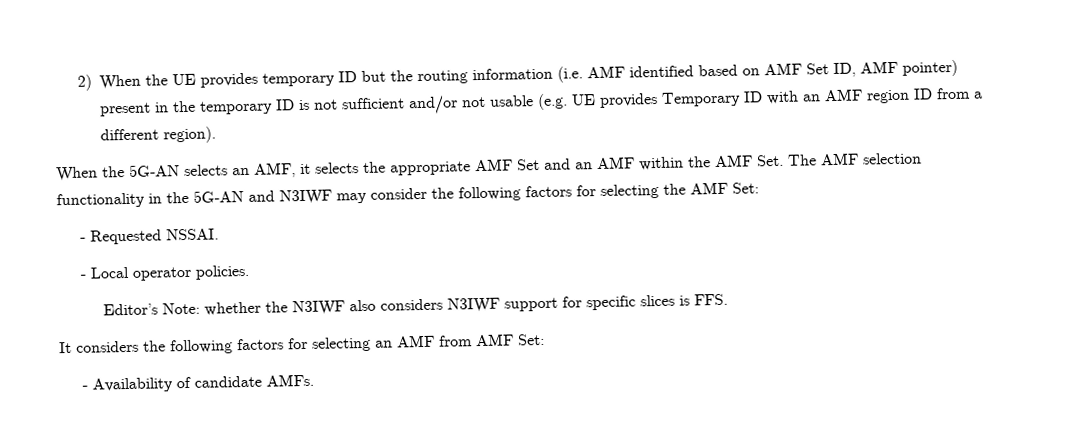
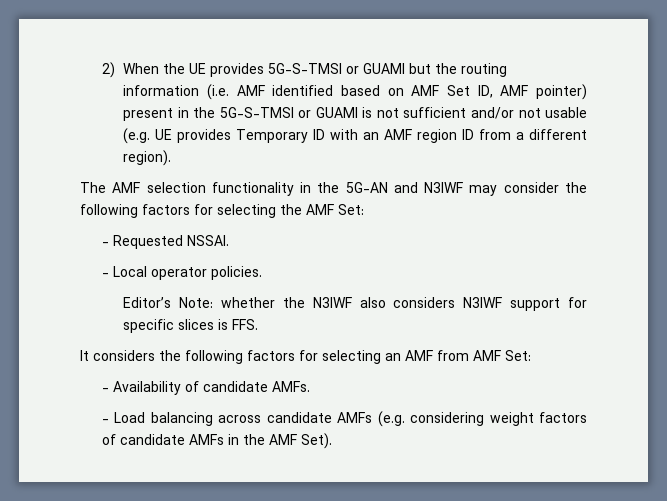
- 2) When the UE provides temporary ID but the routing information (i.e. AMF identified based on AMF Set ID, AMF pointer) present in the temporary ID is not sufficient and/or not usable (e.g. UE provides Temporary ID with an AMF region ID from a different region).
+ 2) When the UE provides 5G-S-TMSI or GUAMI but the routing information (i.e. AMF identified based on AMF Set ID, AMF pointer) present in the 5G-S-TMSI or GUAMI is not sufficient and/or not usable (e.g. UE provides Temporary ID with an AMF region ID from a different region).
- When the 5G-AN selects an AMF, it selects the appropriate AMF Set and an AMF within the AMF Set. The AMF selection functionality in the 5G-AN and N3IWF may consider the following factors for selecting the AMF Set:
+ The AMF selection functionality in the 5G-AN and N3IWF may consider the following factors for selecting the AMF Set:
+ - Load balancing across candidate AMFs (e.g. considering weight factors of candidate AMFs in the AMF Set).

